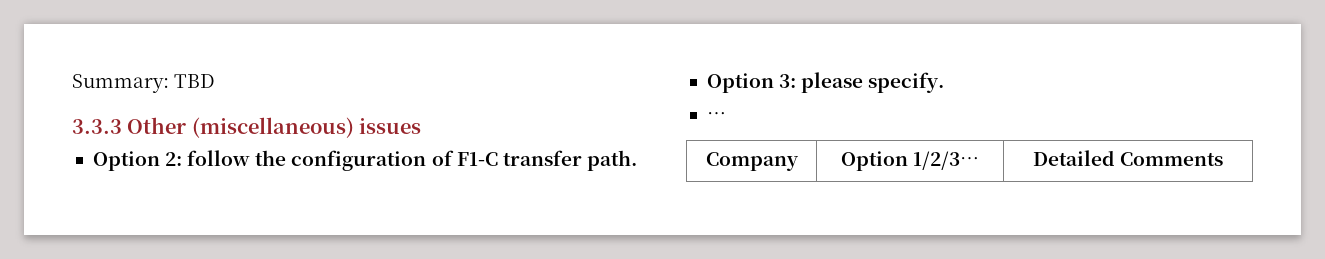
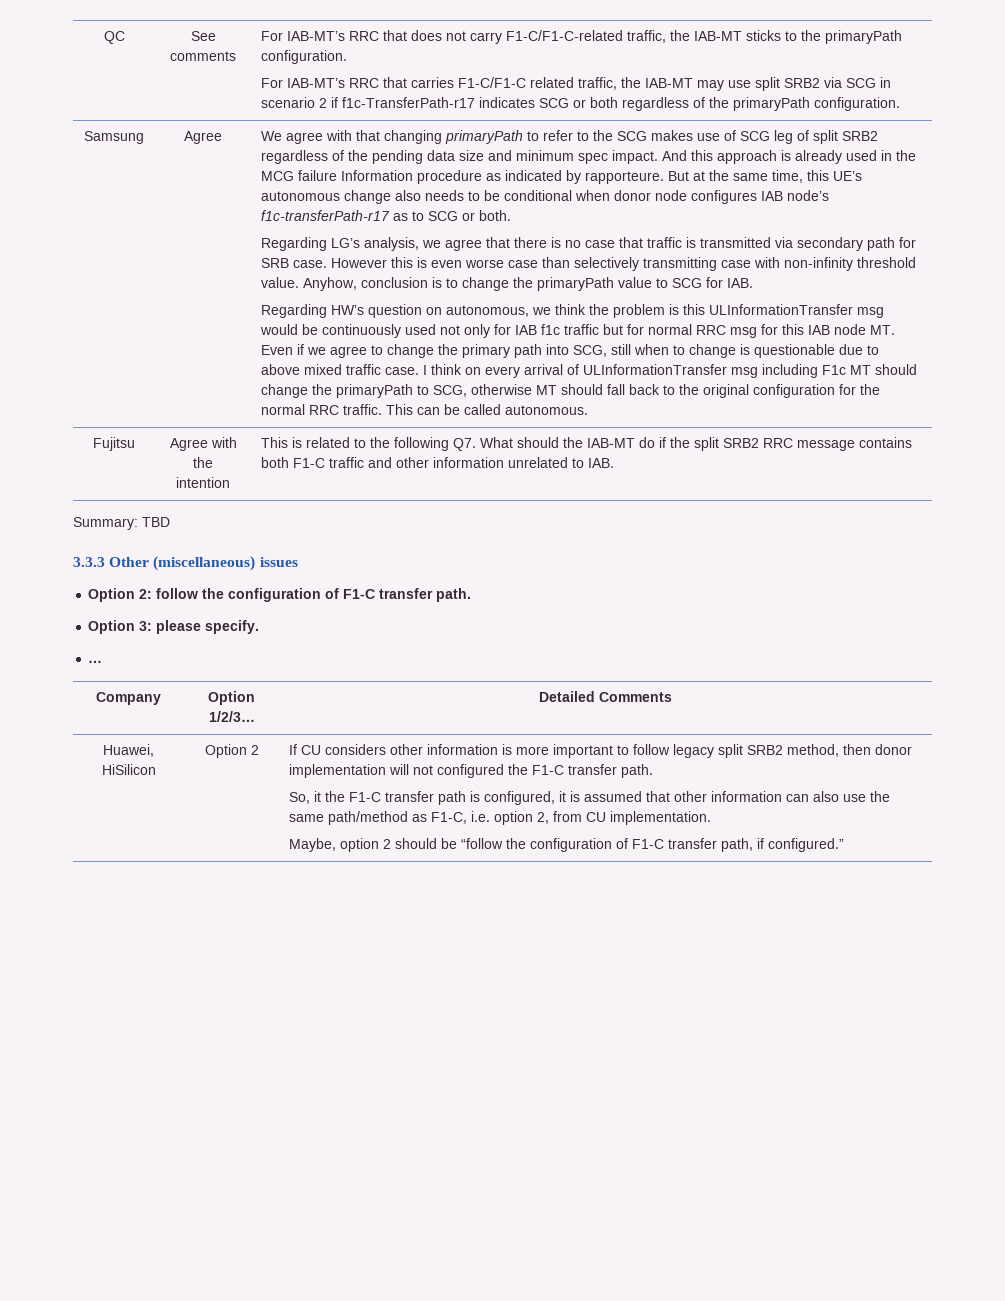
+ QC | See comments | For IAB-MT’s RRC that does not carry F1-C/F1-C-related traffic, the IAB-MT sticks to the primaryPath configuration.
+ For IAB-MT’s RRC that carries F1-C/F1-C related traffic, the IAB-MT may use split SRB2 via SCG in scenario 2 if f1c-TransferPath-r17 indicates SCG or both regardless of the primaryPath configuration.
+ Samsung | Agree | We agree with that changing primaryPath to refer to the SCG makes use of SCG leg of split SRB2 regardless of the pending data size and minimum spec impact. And this approach is already used in the MCG failure Information procedure as indicated by rapporteure. But at the same time, this UE’s autonomous change also needs to be conditional when donor node configures IAB node’s f1c-transferPath-r17 as to SCG or both.
+ Regarding LG’s analysis, we agree that there is no case that traffic is transmitted via secondary path for SRB case. However this is even worse case than selectively transmitting case with non-infinity threshold value. Anyhow, conclusion is to change the primaryPath value to SCG for IAB.
+ Regarding HW’s question on autonomous, we think the problem is this ULInformationTransfer msg would be continuously used not only for IAB f1c traffic but for normal RRC msg for this IAB node MT. Even if we agree to change the primary path into SCG, still when to change is questionable due to above mixed traffic case. I think on every arrival of ULInformationTransfer msg including F1c MT should change the primaryPath to SCG, otherwise MT should fall back to the original configuration for the normal RRC traffic. This can be called autonomous.
+ Fujitsu | Agree with the intention | This is related to the following Q7. What should the IAB-MT do if the split SRB2 RRC message contains both F1-C traffic and other information unrelated to IAB.
+ Huawei, HiSilicon | Option 2 | If CU considers other information is more important to follow legacy split SRB2 method, then donor implementation will not configured the F1-C transfer path.
+ So, it the F1-C transfer path is configured, it is assumed that other information can also use the same path/method as F1-C, i.e. option 2, from CU implementation.
+ Maybe, option 2 should be “follow the configuration of F1-C transfer path, if configured.”

